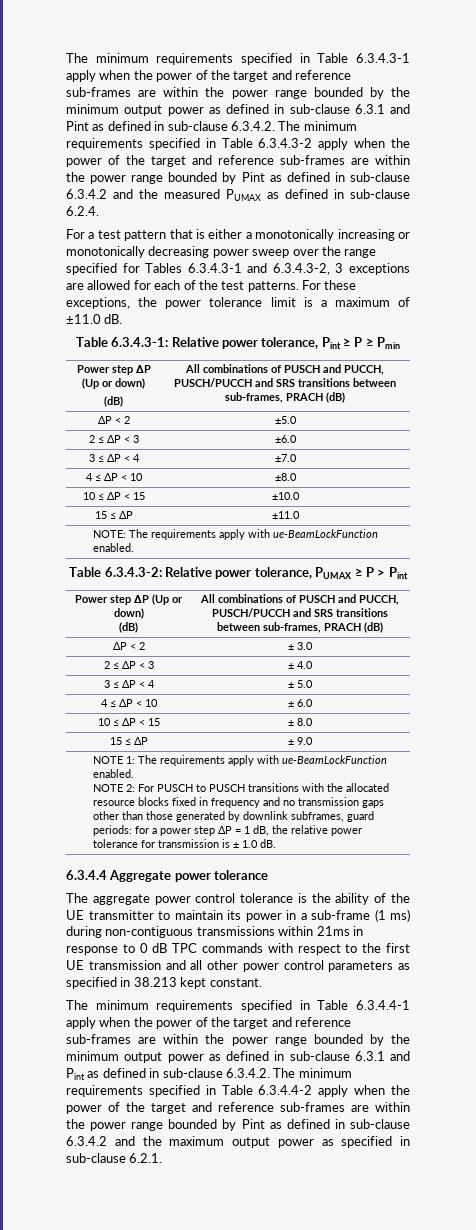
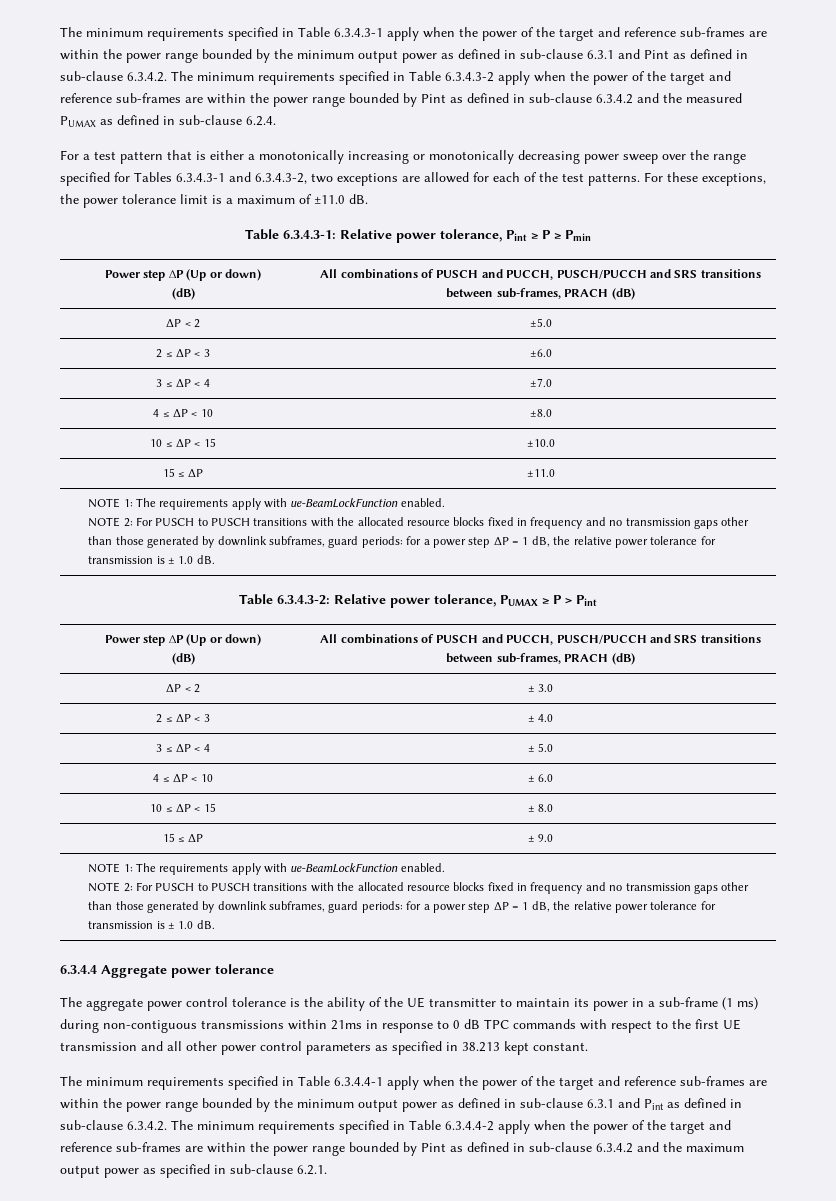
- For a test pattern that is either a monotonically increasing or monotonically decreasing power sweep over the range specified for Tables 6.3.4.3-1 and 6.3.4.3-2, 3 exceptions are allowed for each of the test patterns.
+ For a test pattern that is either a monotonically increasing or monotonically decreasing power sweep over the range specified for Tables 6.3.4.3-1 and 6.3.4.3-2, two exceptions are allowed for each of the test patterns.
  15 ≤ ΔP | ±11.0
- NOTE: The requirements apply with ue-BeamLockFunction enabled.
+ NOTE 1: The requirements apply with ue-BeamLockFunction enabled.
+ NOTE 2: For PUSCH to PUSCH transitions with the allocated resource blocks fixed in frequency and no transmission gaps other than those generated by downlink subframes, guard periods: for a power step ΔP = 1 dB, the relative power tolerance for transmission is ± 1.0 dB.

